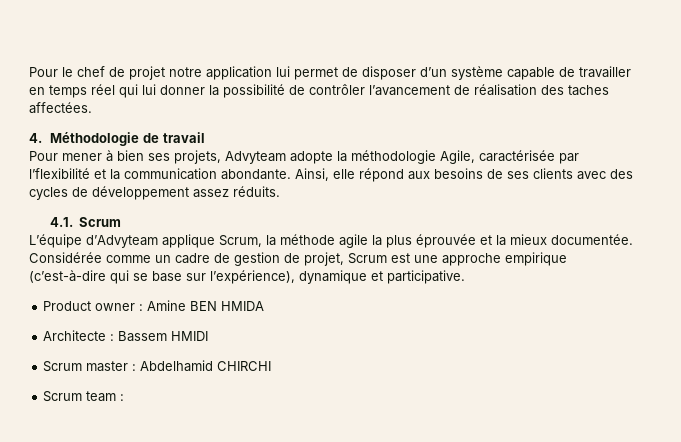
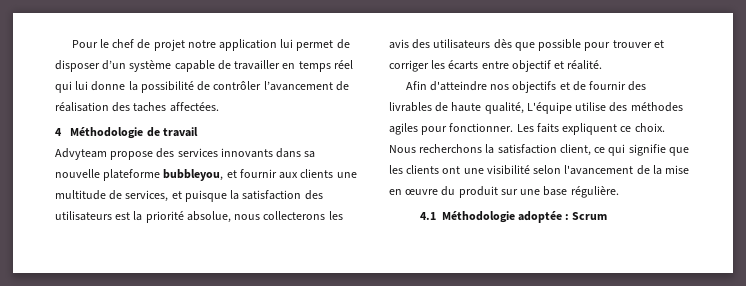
- Pour le chef de projet notre application lui permet de disposer d’un système capable de travailler en temps réel qui lui donner la possibilité de contrôler l’avancement de réalisation des taches affectées.
+ Pour le chef de projet notre application lui permet de disposer d’un système capable de travailler en temps réel qui lui donne la possibilité de contrôler l’avancement de réalisation des taches affectées.
- 4. Méthodologie de travail
+ 4 Méthodologie de travail
- Pour mener à bien ses projets, Advyteam adopte la méthodologie Agile, caractérisée par l’flexibilité et la communication abondante. Ainsi, elle répond aux besoins de ses clients avec des cycles de développement assez réduits.
- 4.1. Scrum
- L’équipe d’Advyteam applique Scrum, la méthode agile la plus éprouvée et la mieux documentée. Considérée comme un cadre de gestion de projet, Scrum est une approche empirique (c’est-à-dire qui se base sur l’expérience), dynamique et participative.
- Product owner : Amine BEN HMIDA
- Architecte : Bassem HMIDI
- Scrum master : Abdelhamid CHIRCHI
- Scrum team :
+ Advyteam propose des services innovants dans sa nouvelle plateforme bubbleyou, et fournir aux clients une multitude de services, et puisque la satisfaction des utilisateurs est la priorité absolue, nous collecterons les avis des utilisateurs dès que possible pour trouver et corriger les écarts entre objectif et réalité.
+ Afin d'atteindre nos objectifs et de fournir des livrables de haute qualité, L'équipe utilise des méthodes agiles pour fonctionner. Les faits expliquent ce choix. Nous recherchons la satisfaction client, ce qui signifie que les clients ont une visibilité selon l'avancement de la mise en œuvre du produit sur une base régulière.
+ 4.1 Méthodologie adoptée : Scrum

